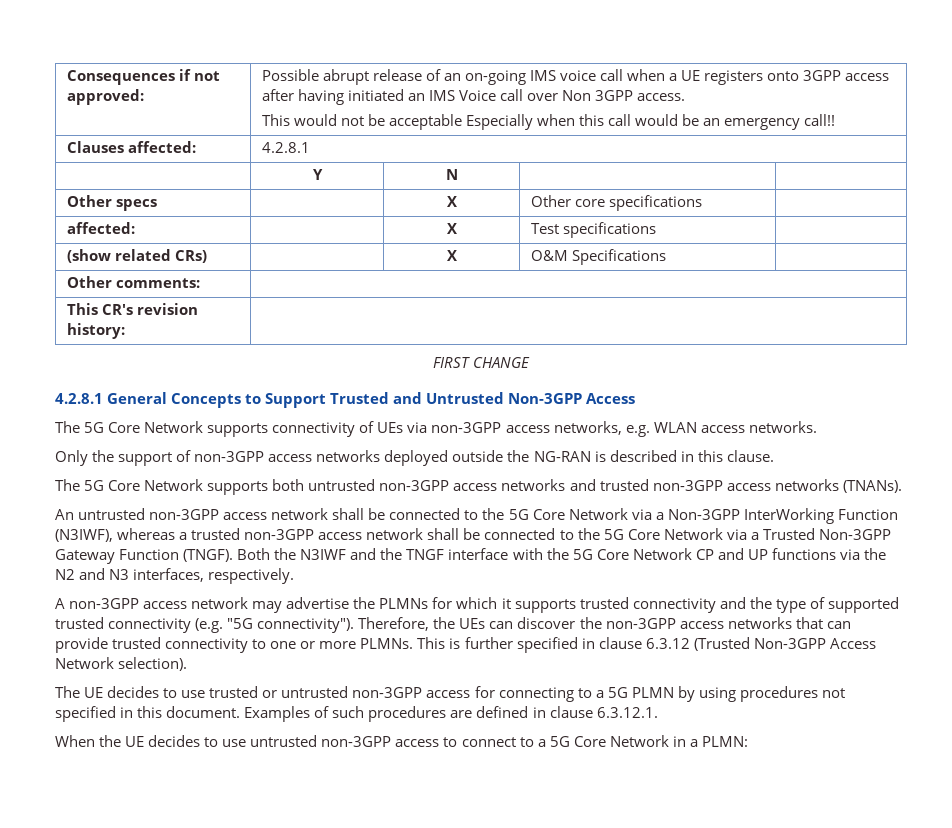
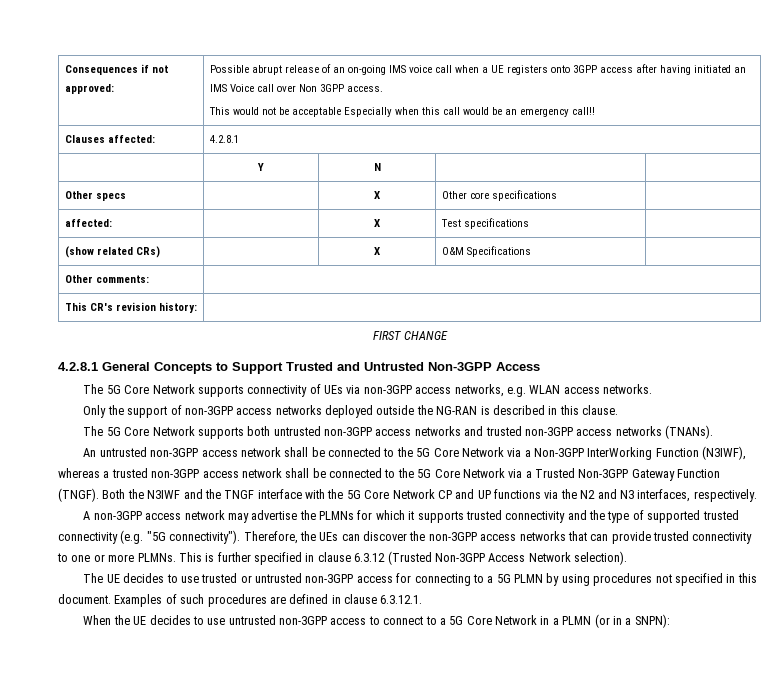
- When the UE decides to use untrusted non-3GPP access to connect to a 5G Core Network in a PLMN:
+ When the UE decides to use untrusted non-3GPP access to connect to a 5G Core Network in a PLMN (or in a SNPN):

